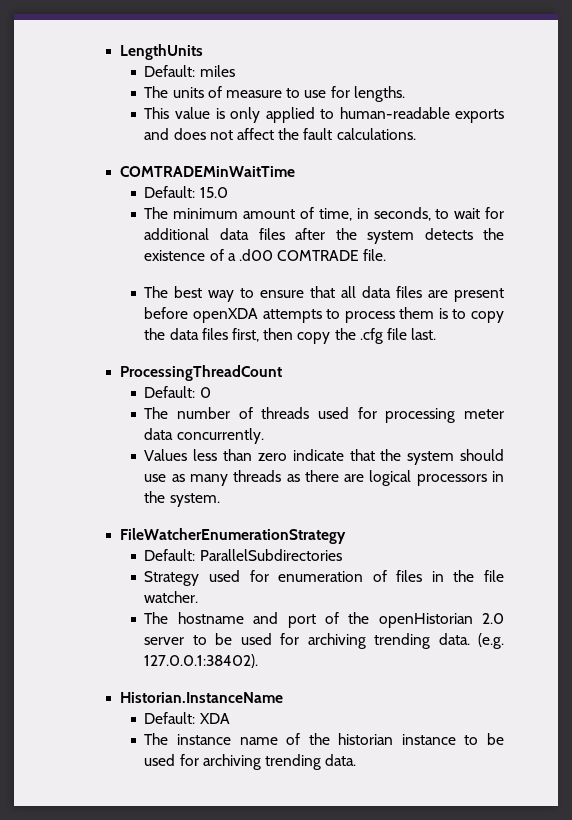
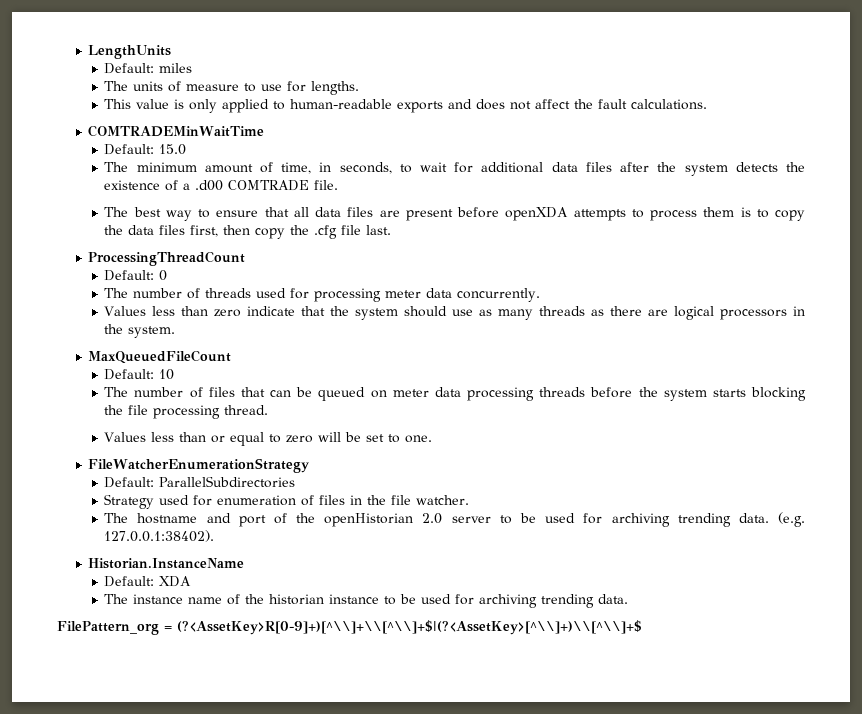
+ MaxQueuedFileCount
+ Default: 10
+ The number of files that can be queued on meter data processing threads before the system starts blocking the file processing thread.
+ Values less than or equal to zero will be set to one.
+ FilePattern_org = (?<AssetKey>R[0-9]+)[^\\]+\\[^\\]+$|(?<AssetKey>[^\\]+)\\[^\\]+$

